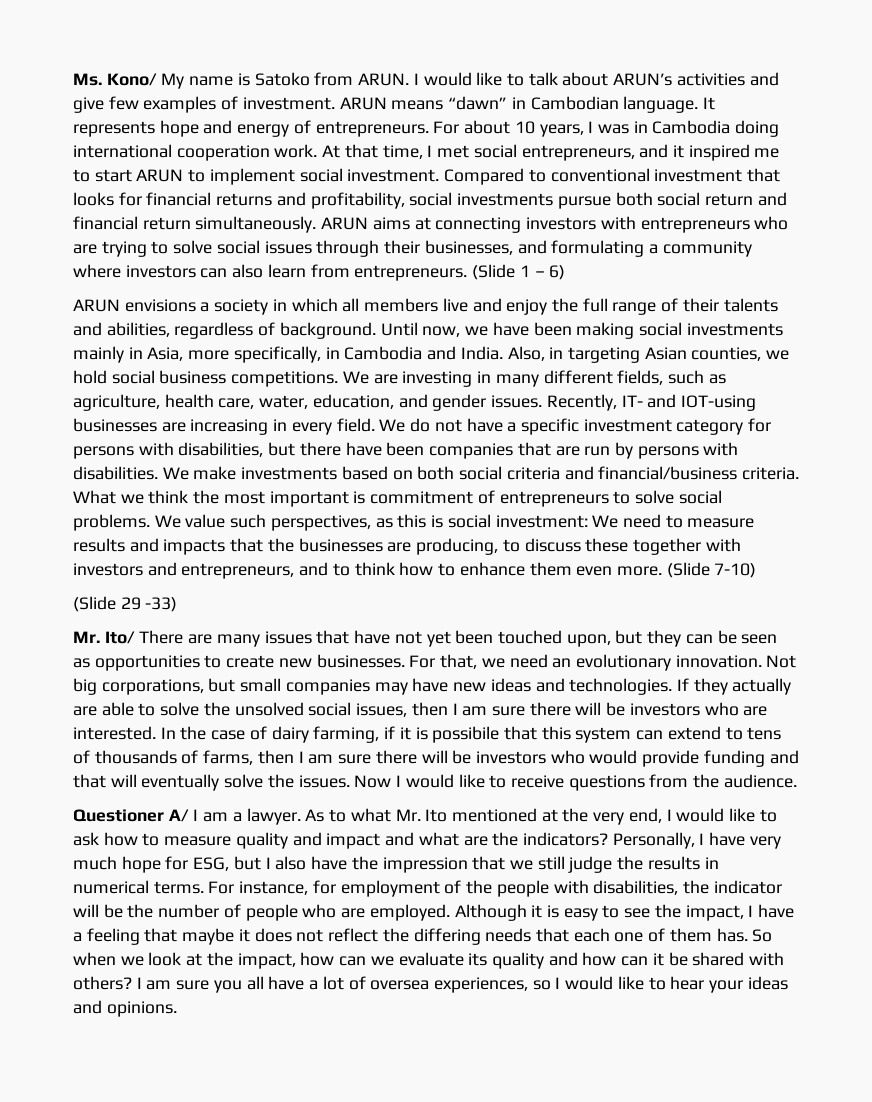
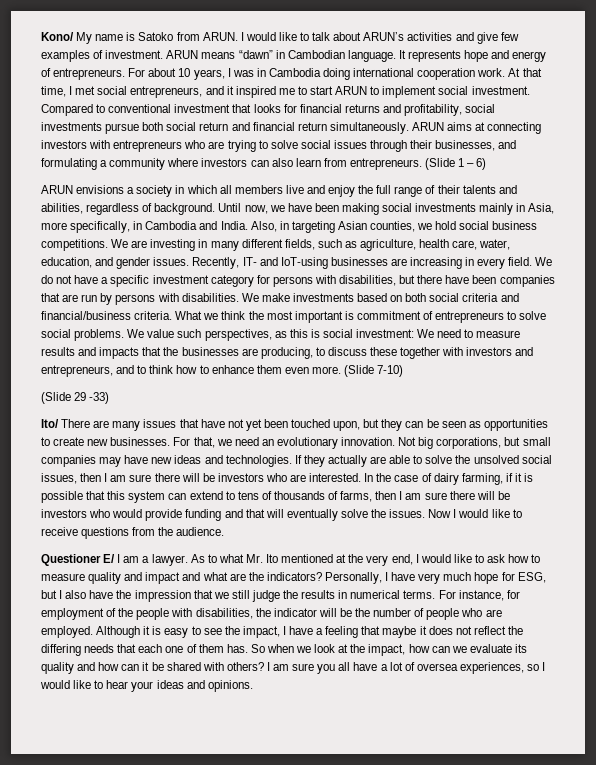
- Ms. Kono/ My name is Satoko from ARUN.
+ Kono/ My name is Satoko from ARUN.
- Recently, IT- and IOT-using businesses are increasing in every field.
+ Recently, IT- and IoT-using businesses are increasing in every field.
- Mr. Ito/ There are many issues that have not yet been touched upon, but they can be seen as opportunities to create new businesses.
+ Ito/ There are many issues that have not yet been touched upon, but they can be seen as opportunities to create new businesses.
- In the case of dairy farming, if it is possibile that this system can extend to tens of thousands of farms, then I am sure there will be investors who would provide funding and that will eventually solve the issues.
+ In the case of dairy farming, if it is possible that this system can extend to tens of thousands of farms, then I am sure there will be investors who would provide funding and that will eventually solve the issues.
- Questioner A/ I am a lawyer.
+ Questioner E/ I am a lawyer.

